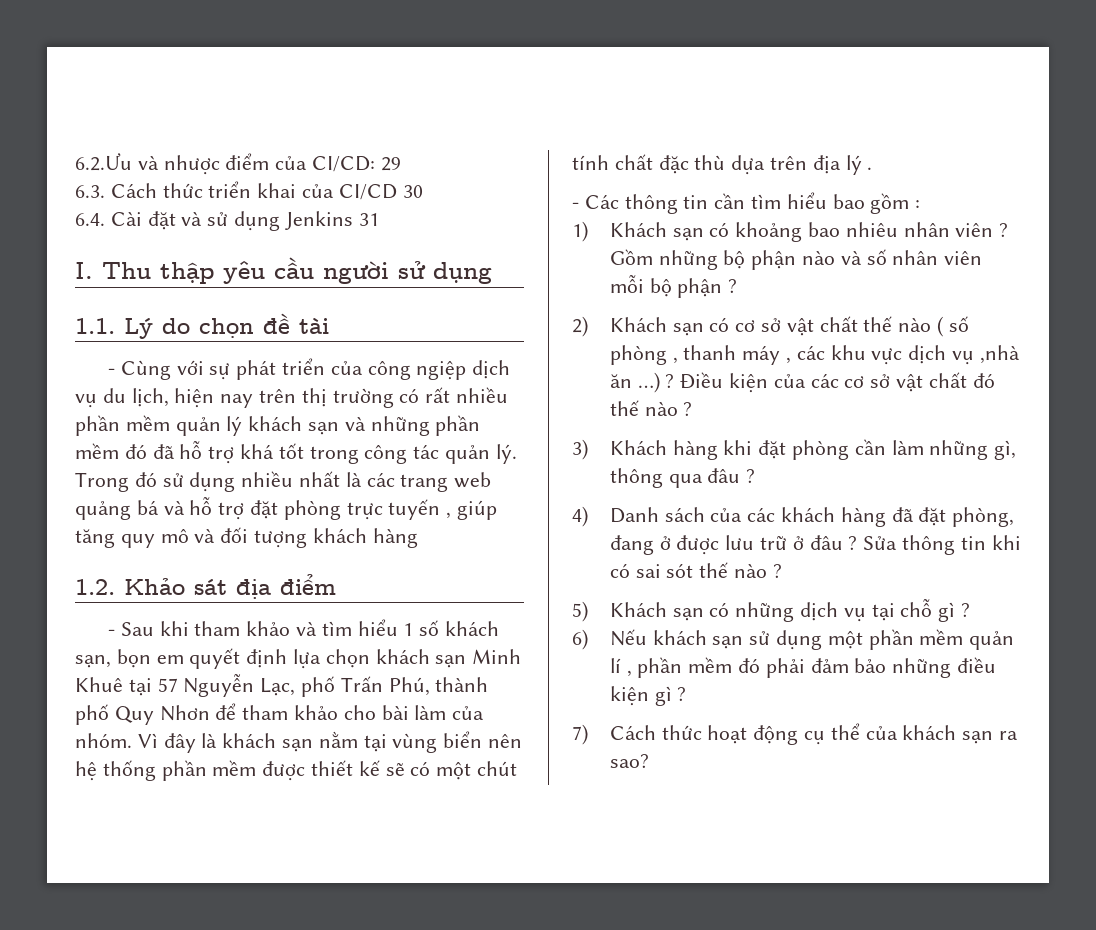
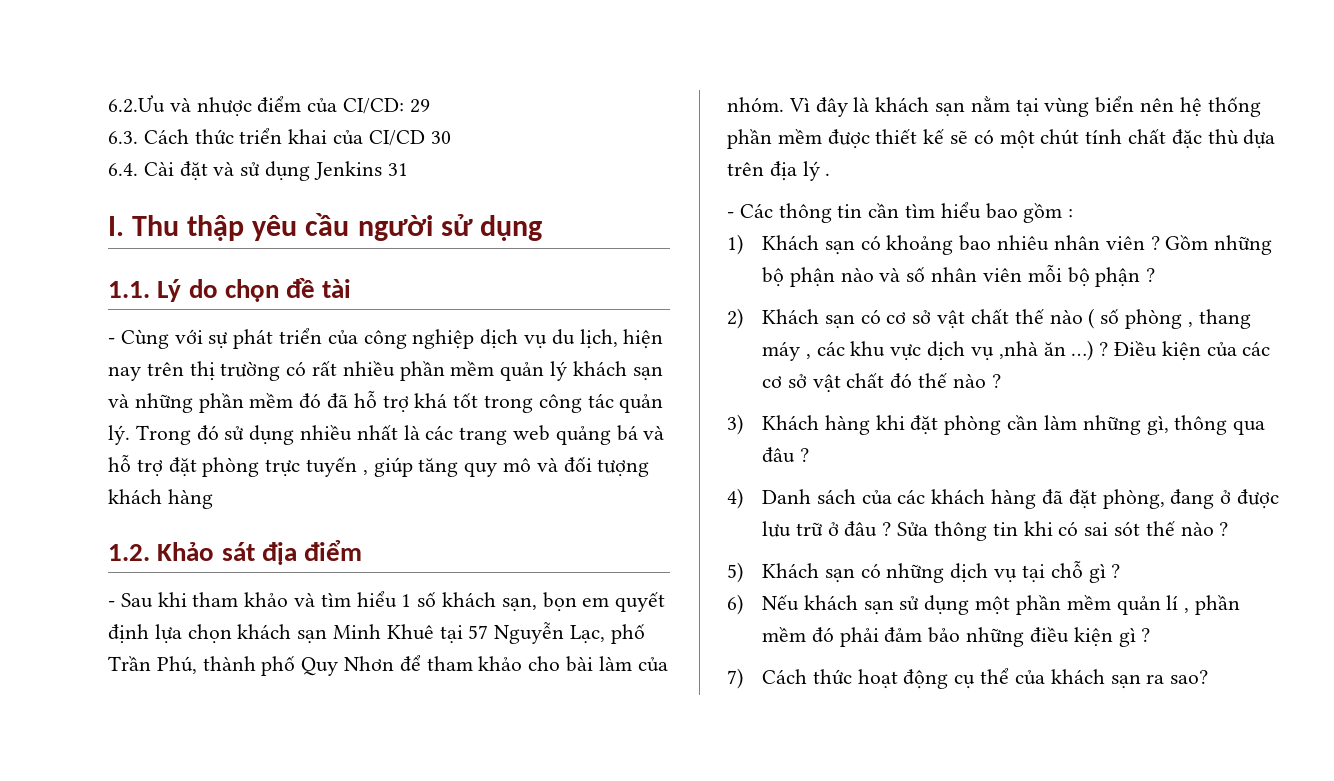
- - Cùng với sự phát triển của công ngiệp dịch vụ du lịch, hiện nay trên thị trường có rất nhiều phần mềm quản lý khách sạn và những phần mềm đó đã hỗ trợ khá tốt trong công tác quản lý.
+ - Cùng với sự phát triển của công nghiệp dịch vụ du lịch, hiện nay trên thị trường có rất nhiều phần mềm quản lý khách sạn và những phần mềm đó đã hỗ trợ khá tốt trong công tác quản lý.
- - Sau khi tham khảo và tìm hiểu 1 số khách sạn, bọn em quyết định lựa chọn khách sạn Minh Khuê tại 57 Nguyễn Lạc, phố Trấn Phú, thành phố Quy Nhơn để tham khảo cho bài làm của nhóm.
+ - Sau khi tham khảo và tìm hiểu 1 số khách sạn, bọn em quyết định lựa chọn khách sạn Minh Khuê tại 57 Nguyễn Lạc, phố Trần Phú, thành phố Quy Nhơn để tham khảo cho bài làm của nhóm.
- 2) Khách sạn có cơ sở vật chất thế nào ( số phòng , thanh máy , các khu vực dịch vụ ,nhà ăn …)
+ 2) Khách sạn có cơ sở vật chất thế nào ( số phòng , thang máy , các khu vực dịch vụ ,nhà ăn …)

